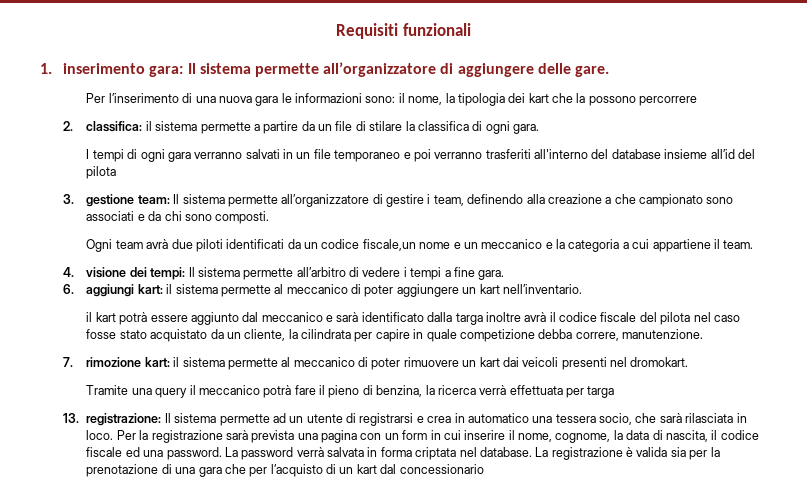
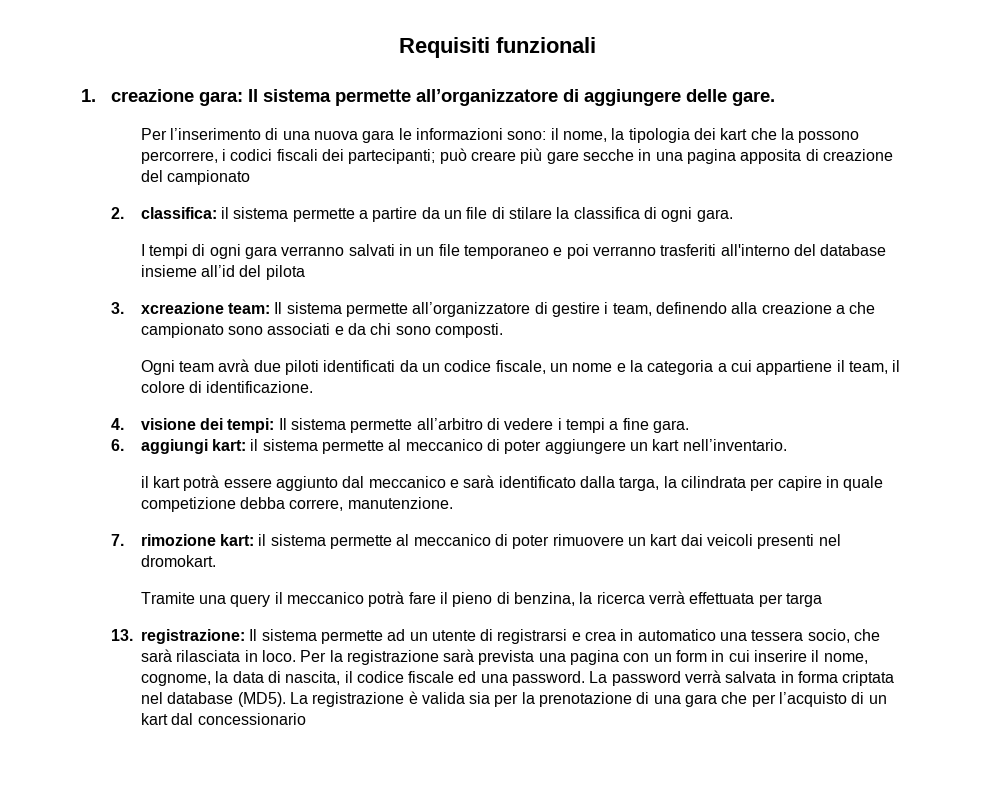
- 1. inserimento gara: Il sistema permette all’organizzatore di aggiungere delle gare.
+ 1. creazione gara: Il sistema permette all’organizzatore di aggiungere delle gare.
- Per l’inserimento di una nuova gara le informazioni sono: il nome, la tipologia dei kart che la possono percorrere
+ Per l’inserimento di una nuova gara le informazioni sono: il nome, la tipologia dei kart che la possono percorrere, i codici fiscali dei partecipanti; può creare più gare secche in una pagina apposita di creazione del campionato
- 3. gestione team: Il sistema permette all’organizzatore di gestire i team, definendo alla creazione a che campionato sono associati e da chi sono composti.
+ 3. xcreazione team: Il sistema permette all’organizzatore di gestire i team, definendo alla creazione a che campionato sono associati e da chi sono composti.
- Ogni team avrà due piloti identificati da un codice fiscale,un nome e un meccanico e la categoria a cui appartiene il team.
+ Ogni team avrà due piloti identificati da un codice fiscale, un nome e la categoria a cui appartiene il team, il colore di identificazione.
- il kart potrà essere aggiunto dal meccanico e sarà identificato dalla targa inoltre avrà il codice fiscale del pilota nel caso fosse stato acquistato da un cliente, la cilindrata per capire in quale competizione debba correre, manutenzione.
+ il kart potrà essere aggiunto dal meccanico e sarà identificato dalla targa, la cilindrata per capire in quale competizione debba correre, manutenzione.
- La password verrà salvata in forma criptata nel database.
+ La password verrà salvata in forma criptata nel database (MD5).

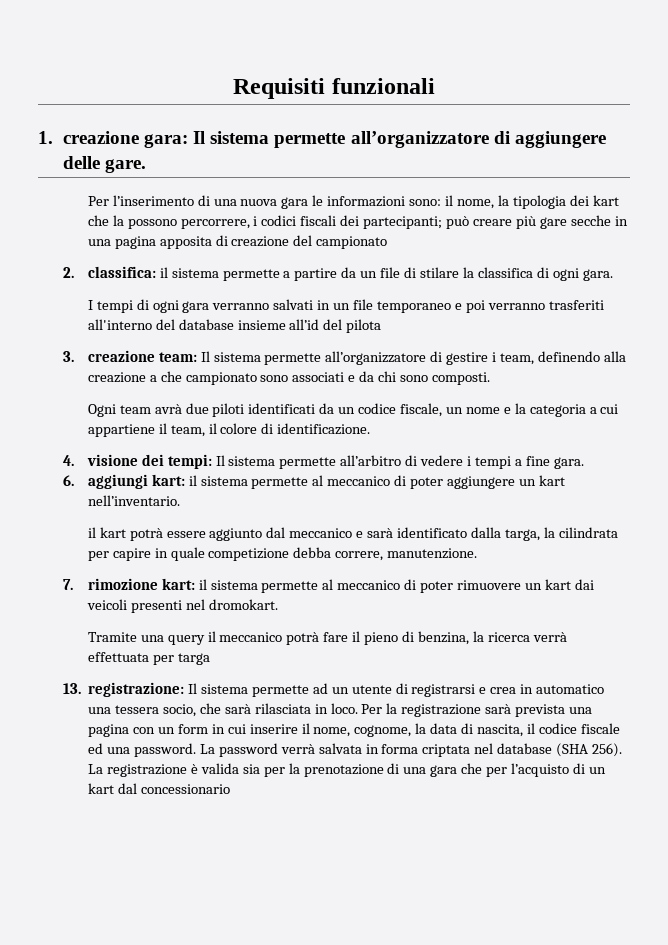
- 3. xcreazione team: Il sistema permette all’organizzatore di gestire i team, definendo alla creazione a che campionato sono associati e da chi sono composti.
+ 3. creazione team: Il sistema permette all’organizzatore di gestire i team, definendo alla creazione a che campionato sono associati e da chi sono composti.
- La password verrà salvata in forma criptata nel database (MD5).
+ La password verrà salvata in forma criptata nel database (SHA 256).

